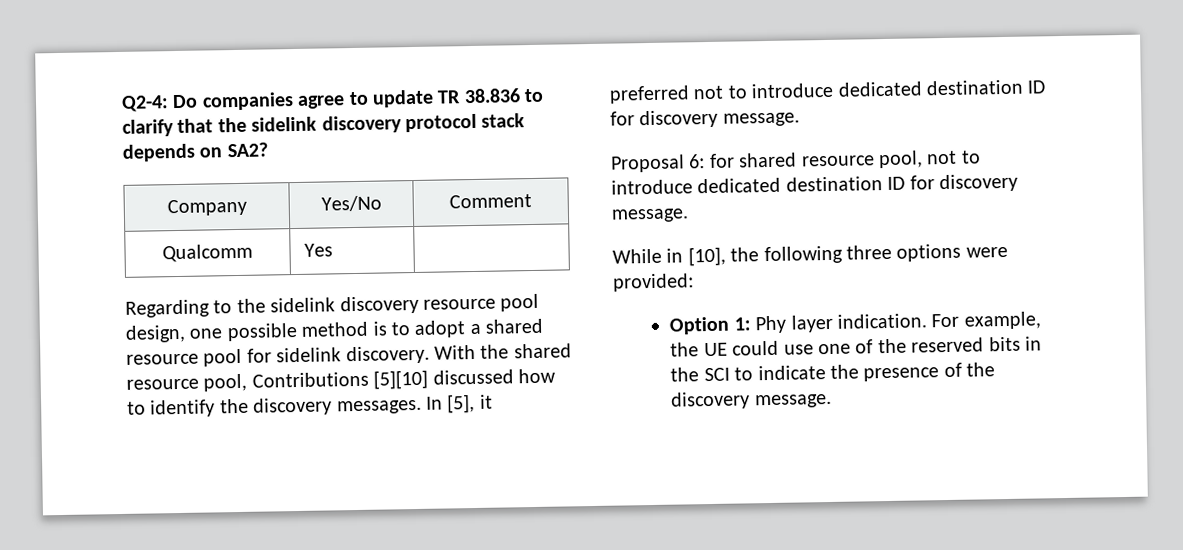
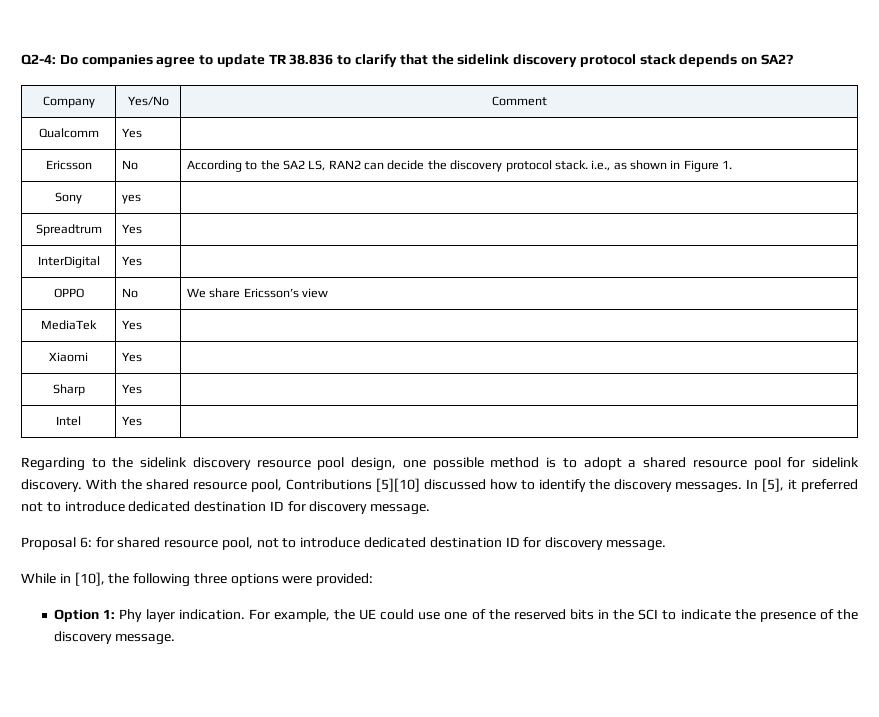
+ Ericsson | No | According to the SA2 LS, RAN2 can decide the discovery protocol stack. i.e., as shown in Figure 1.
+ Sony | yes |
+ Spreadtrum | Yes |
+ InterDigital | Yes |
+ OPPO | No | We share Ericsson’s view
+ MediaTek | Yes |
+ Xiaomi | Yes |
+ Sharp | Yes |
+ Intel | Yes |

